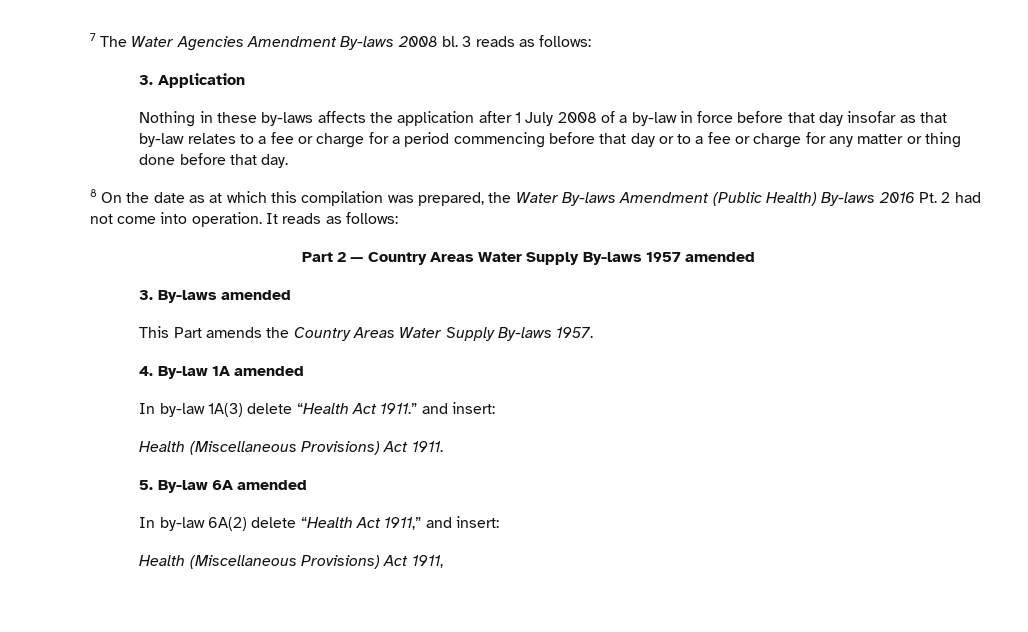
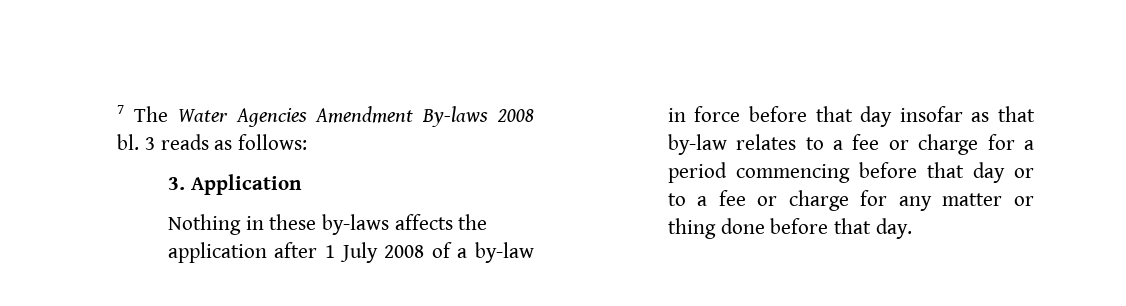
- 8 On the date as at which this compilation was prepared, the Water By-laws Amendment (Public Health) By-laws 2016 Pt. 2 had not come into operation. It reads as follows:
- Part 2 — Country Areas Water Supply By-laws 1957 amended
- 3. By-laws amended
- This Part amends the Country Areas Water Supply By-laws 1957.
- 4. By-law 1A amended
- In by-law 1A(3) delete “Health Act 1911.” and insert:
- Health (Miscellaneous Provisions) Act 1911.
- 5. By-law 6A amended
- In by-law 6A(2) delete “Health Act 1911,” and insert:
- Health (Miscellaneous Provisions) Act 1911,

